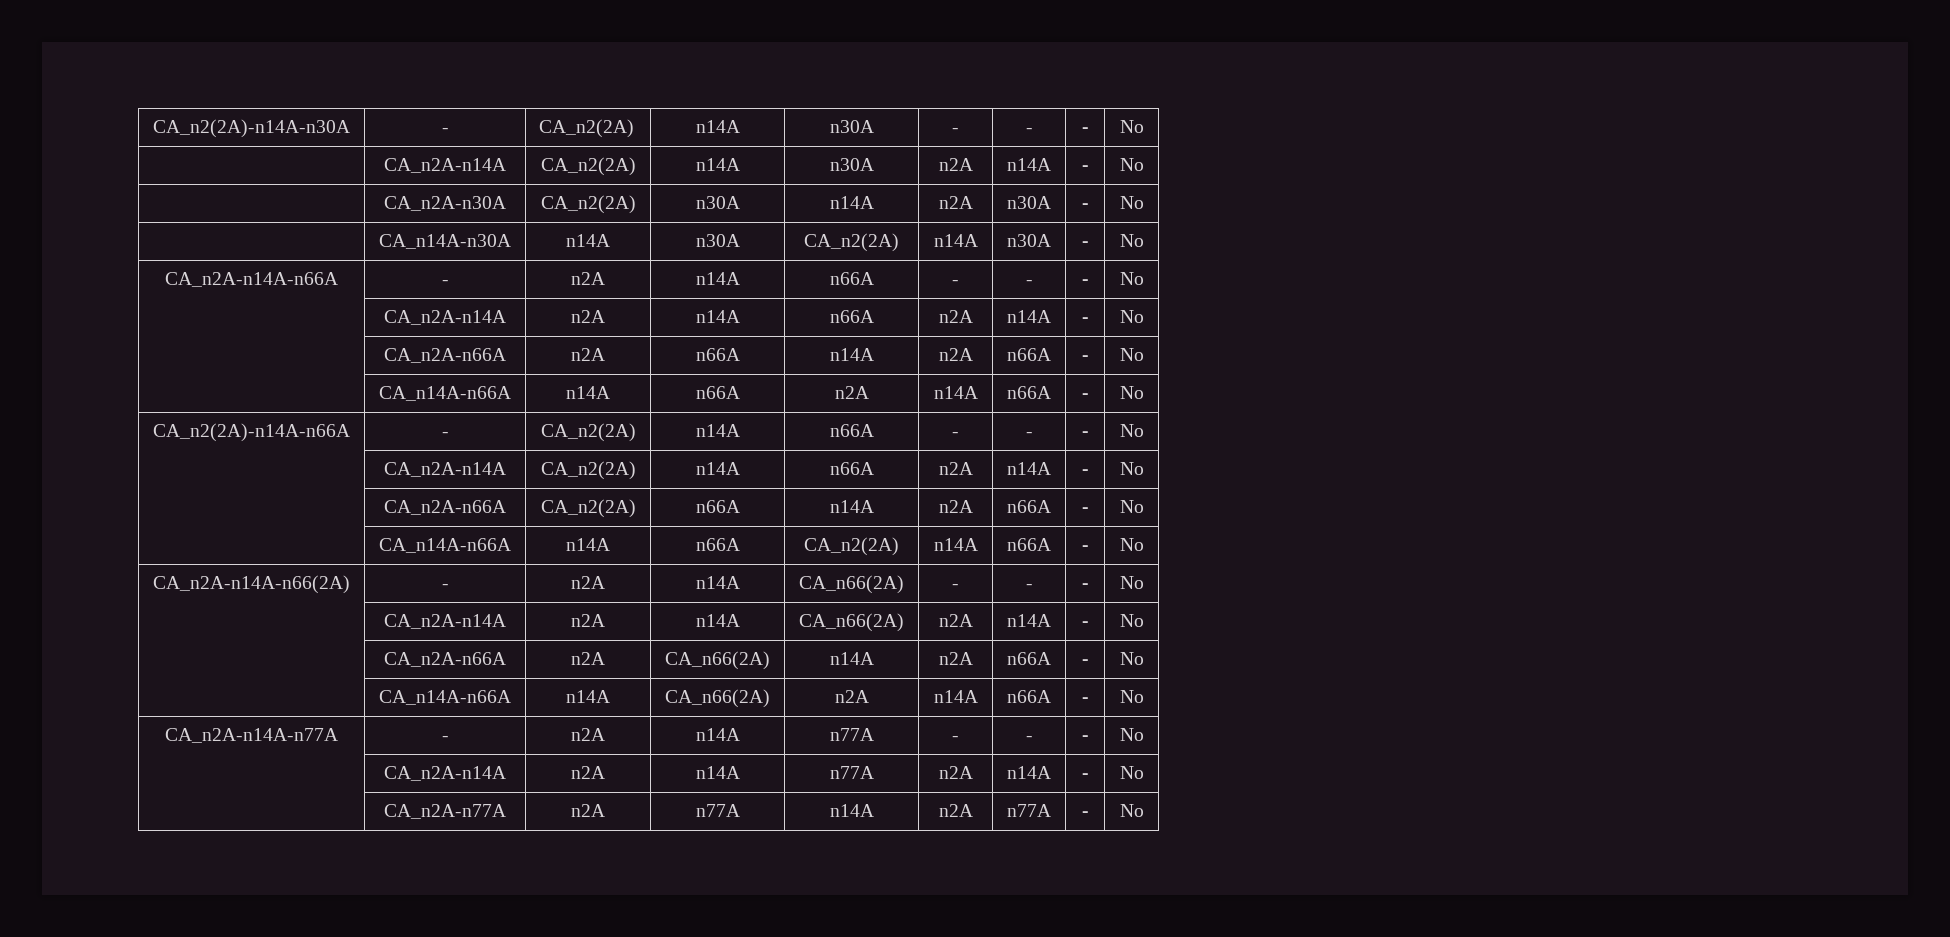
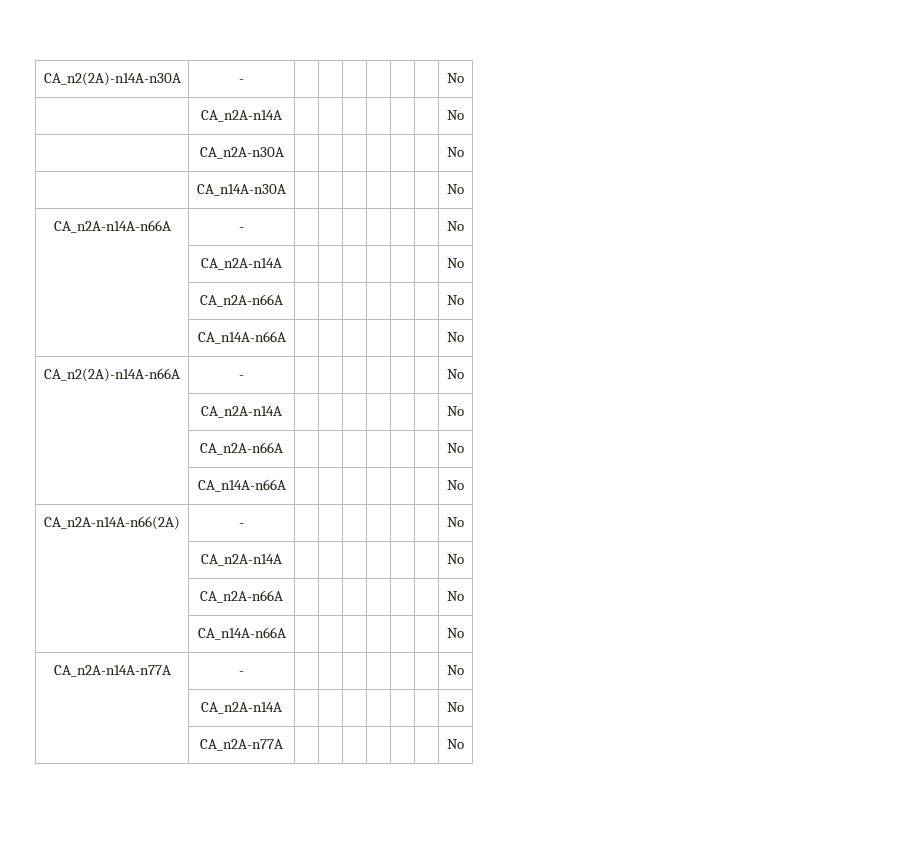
- CA_n2(2A)-n14A-n30A | - | CA_n2(2A) | n14A | n30A | - | - | - | No
- | CA_n2A-n14A | CA_n2(2A) | n14A | n30A | n2A | n14A | - | No
- | CA_n2A-n30A | CA_n2(2A) | n30A | n14A | n2A | n30A | - | No
- | CA_n14A-n30A | n14A | n30A | CA_n2(2A) | n14A | n30A | - | No
- CA_n2A-n14A-n66A | - | n2A | n14A | n66A | - | - | - | No
- | CA_n2A-n14A | n2A | n14A | n66A | n2A | n14A | - | No
- | CA_n2A-n66A | n2A | n66A | n14A | n2A | n66A | - | No
- | CA_n14A-n66A | n14A | n66A | n2A | n14A | n66A | - | No
- CA_n2(2A)-n14A-n66A | - | CA_n2(2A) | n14A | n66A | - | - | - | No
- | CA_n2A-n14A | CA_n2(2A) | n14A | n66A | n2A | n14A | - | No
- | CA_n2A-n66A | CA_n2(2A) | n66A | n14A | n2A | n66A | - | No
- | CA_n14A-n66A | n14A | n66A | CA_n2(2A) | n14A | n66A | - | No
- CA_n2A-n14A-n66(2A) | - | n2A | n14A | CA_n66(2A) | - | - | - | No
- | CA_n2A-n14A | n2A | n14A | CA_n66(2A) | n2A | n14A | - | No
- | CA_n2A-n66A | n2A | CA_n66(2A) | n14A | n2A | n66A | - | No
- | CA_n14A-n66A | n14A | CA_n66(2A) | n2A | n14A | n66A | - | No
- CA_n2A-n14A-n77A | - | n2A | n14A | n77A | - | - | - | No
- | CA_n2A-n14A | n2A | n14A | n77A | n2A | n14A | - | No
- | CA_n2A-n77A | n2A | n77A | n14A | n2A | n77A | - | No
+ CA_n2(2A)-n14A-n30A | - | | | | | | | No
+ | CA_n2A-n14A | | | | | | | No
+ | CA_n2A-n30A | | | | | | | No
+ | CA_n14A-n30A | | | | | | | No
+ CA_n2A-n14A-n66A | - | | | | | | | No
+ | CA_n2A-n14A | | | | | | | No
+ | CA_n2A-n66A | | | | | | | No
+ | CA_n14A-n66A | | | | | | | No
+ CA_n2(2A)-n14A-n66A | - | | | | | | | No
+ | CA_n2A-n14A | | | | | | | No
+ | CA_n2A-n66A | | | | | | | No
+ | CA_n14A-n66A | | | | | | | No
+ CA_n2A-n14A-n66(2A) | - | | | | | | | No
+ | CA_n2A-n14A | | | | | | | No
+ | CA_n2A-n66A | | | | | | | No
+ | CA_n14A-n66A | | | | | | | No
+ CA_n2A-n14A-n77A | - | | | | | | | No
+ | CA_n2A-n14A | | | | | | | No
+ | CA_n2A-n77A | | | | | | | No

